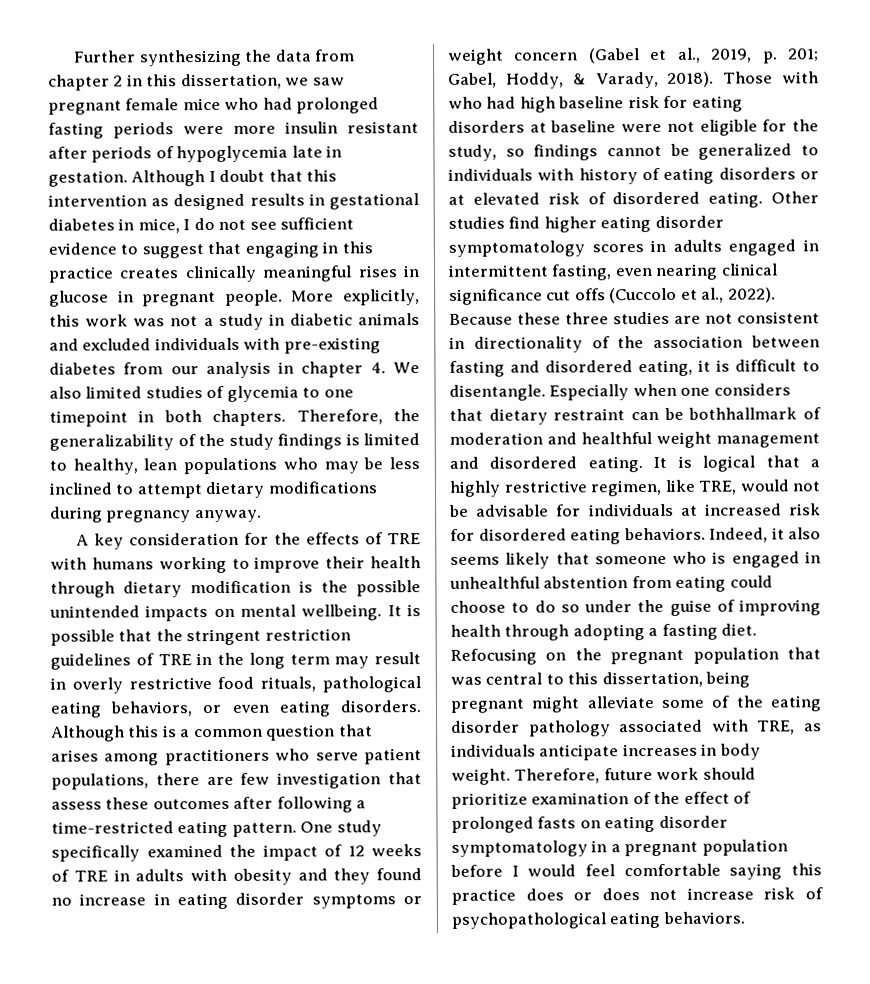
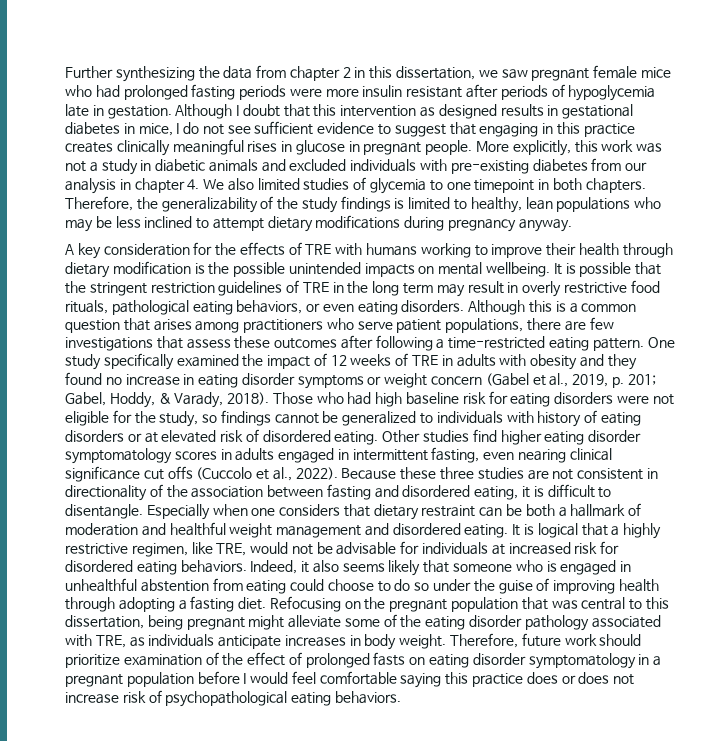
- Although this is a common question that arises among practitioners who serve patient populations, there are few investigation that assess these outcomes after following a time-restricted eating pattern.
+ Although this is a common question that arises among practitioners who serve patient populations, there are few investigations that assess these outcomes after following a time-restricted eating pattern.
- Those with who had high baseline risk for eating disorders at baseline were not eligible for the study, so findings cannot be generalized to individuals with history of eating disorders or at elevated risk of disordered eating.
+ Those who had high baseline risk for eating disorders were not eligible for the study, so findings cannot be generalized to individuals with history of eating disorders or at elevated risk of disordered eating.
- Especially when one considers that dietary restraint can be bothhallmark of moderation and healthful weight management and disordered eating.
+ Especially when one considers that dietary restraint can be both a hallmark of moderation and healthful weight management and disordered eating.

